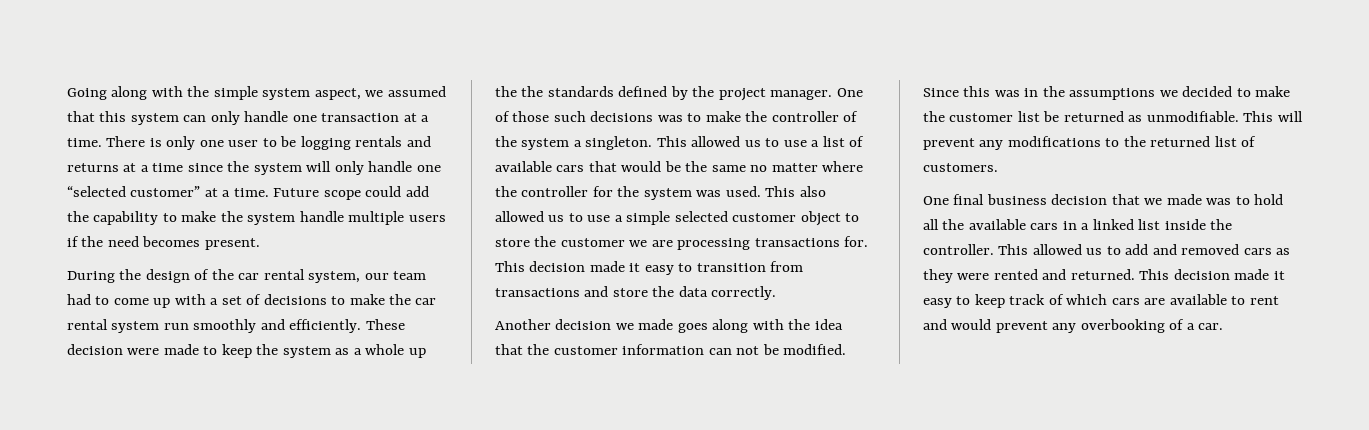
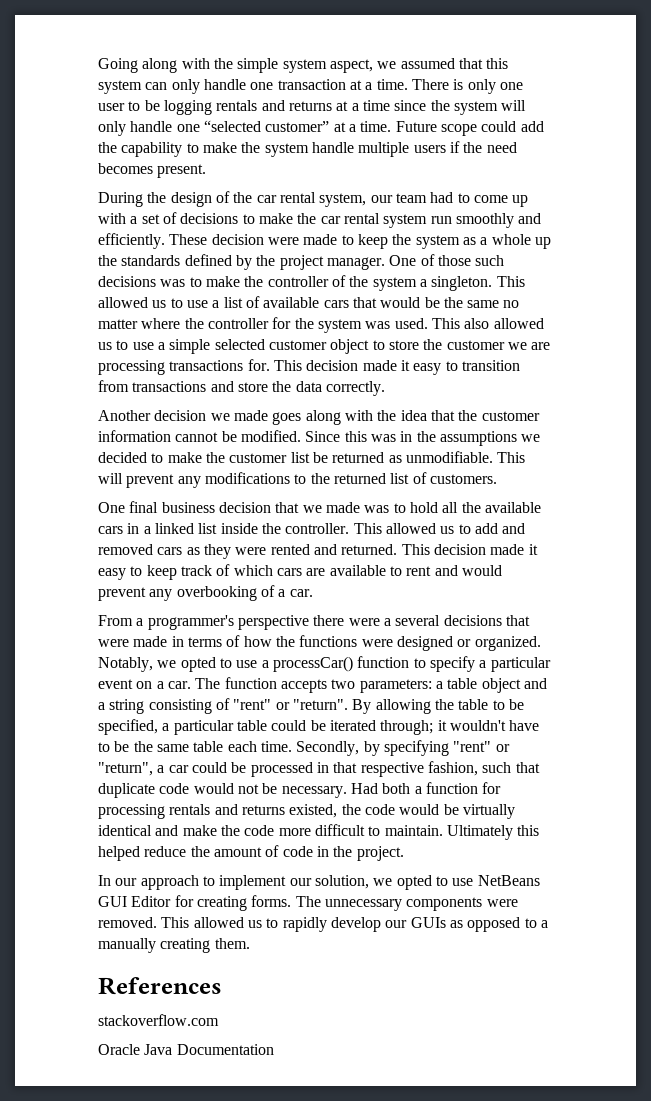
- These decision were made to keep the system as a whole up the the standards defined by the project manager.
+ These decision were made to keep the system as a whole up the standards defined by the project manager.
- Another decision we made goes along with the idea that the customer information can not be modified.
+ Another decision we made goes along with the idea that the customer information cannot be modified.
+ From a programmer's perspective there were a several decisions that were made in terms of how the functions were designed or organized. Notably, we opted to use a processCar() function to specify a particular event on a car. The function accepts two parameters: a table object and a string consisting of "rent" or "return". By allowing the table to be specified, a particular table could be iterated through; it wouldn't have to be the same table each time. Secondly, by specifying "rent" or "return", a car could be processed in that respective fashion, such that duplicate code would not be necessary. Had both a function for processing rentals and returns existed, the code would be virtually identical and make the code more difficult to maintain. Ultimately this helped reduce the amount of code in the project.
+ In our approach to implement our solution, we opted to use NetBeans GUI Editor for creating forms. The unnecessary components were removed. This allowed us to rapidly develop our GUIs as opposed to a manually creating them.
+ References
+ stackoverflow.com
+ Oracle Java Documentation

